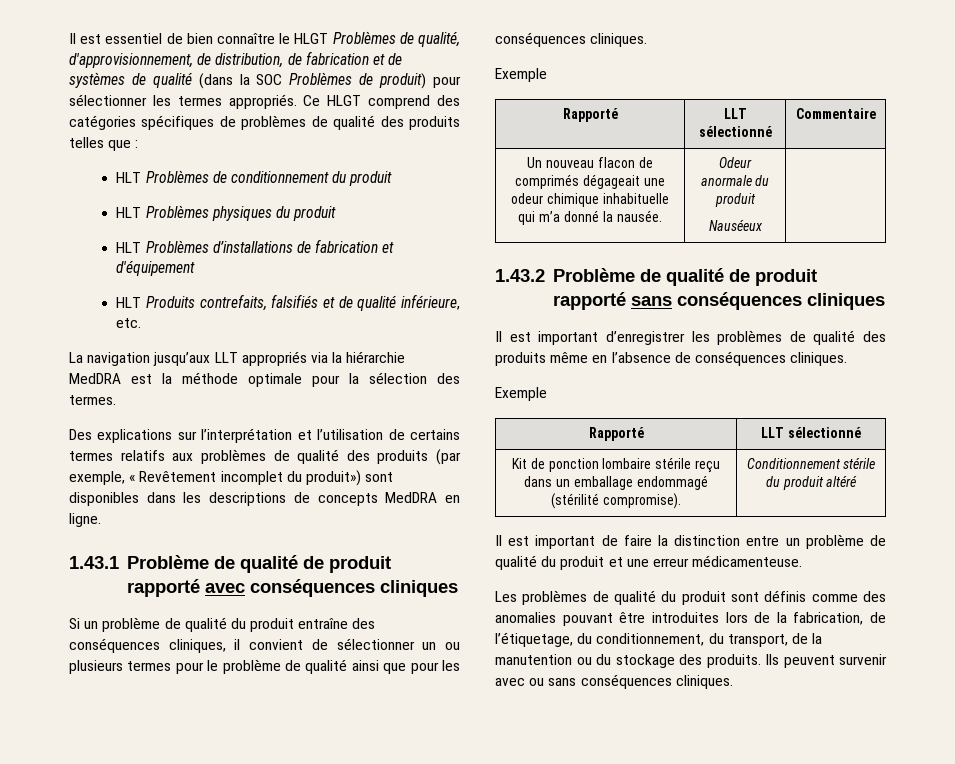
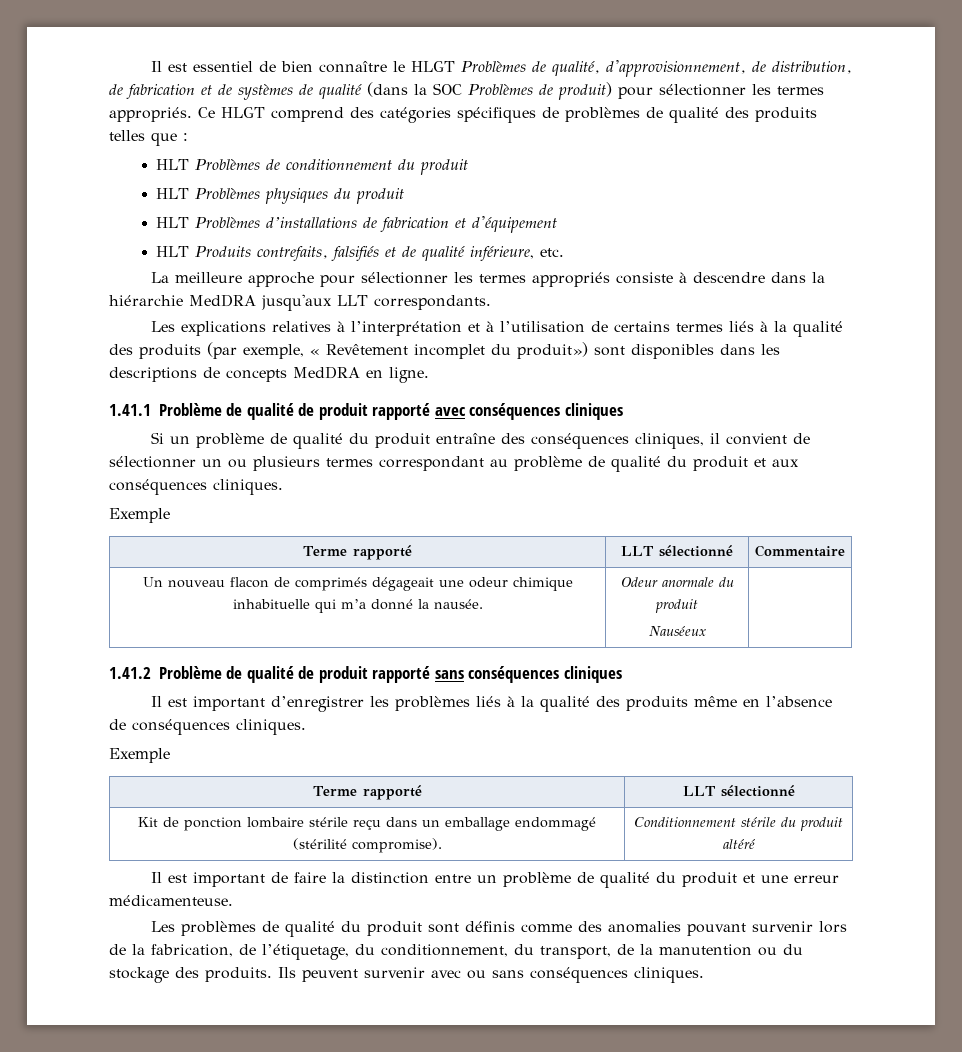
- La navigation jusqu’aux LLT appropriés via la hiérarchie MedDRA est la méthode optimale pour la sélection des termes.
- Des explications sur l’interprétation et l’utilisation de certains termes relatifs aux problèmes de qualité des produits (par exemple, « Revêtement incomplet du produit») sont disponibles dans les descriptions de concepts MedDRA en ligne.
+ La meilleure approche pour sélectionner les termes appropriés consiste à descendre dans la hiérarchie MedDRA jusqu'aux LLT correspondants.
+ Les explications relatives à l’interprétation et à l’utilisation de certains termes liés à la qualité des produits (par exemple, « Revêtement incomplet du produit») sont disponibles dans les descriptions de concepts MedDRA en ligne.
- 1.43.1 Problème de qualité de produit rapporté avec conséquences cliniques
+ 1.41.1 Problème de qualité de produit rapporté avec conséquences cliniques
- Si un problème de qualité du produit entraîne des conséquences cliniques, il convient de sélectionner un ou plusieurs termes pour le problème de qualité ainsi que pour les conséquences cliniques.
+ Si un problème de qualité du produit entraîne des conséquences cliniques, il convient de sélectionner un ou plusieurs termes correspondant au problème de qualité du produit et aux conséquences cliniques.
  Exemple
- Rapporté | LLT sélectionné | Commentaire
+ Terme rapporté | LLT sélectionné | Commentaire
- 1.43.2 Problème de qualité de produit rapporté sans conséquences cliniques
+ 1.41.2 Problème de qualité de produit rapporté sans conséquences cliniques
- Il est important d’enregistrer les problèmes de qualité des produits même en l’absence de conséquences cliniques.
+ Il est important d’enregistrer les problèmes liés à la qualité des produits même en l’absence de conséquences cliniques.
  Exemple
- Rapporté | LLT sélectionné
+ Terme rapporté | LLT sélectionné
- Les problèmes de qualité du produit sont définis comme des anomalies pouvant être introduites lors de la fabrication, de l’étiquetage, du conditionnement, du transport, de la manutention ou du stockage des produits.
+ Les problèmes de qualité du produit sont définis comme des anomalies pouvant survenir lors de la fabrication, de l’étiquetage, du conditionnement, du transport, de la manutention ou du stockage des produits.

